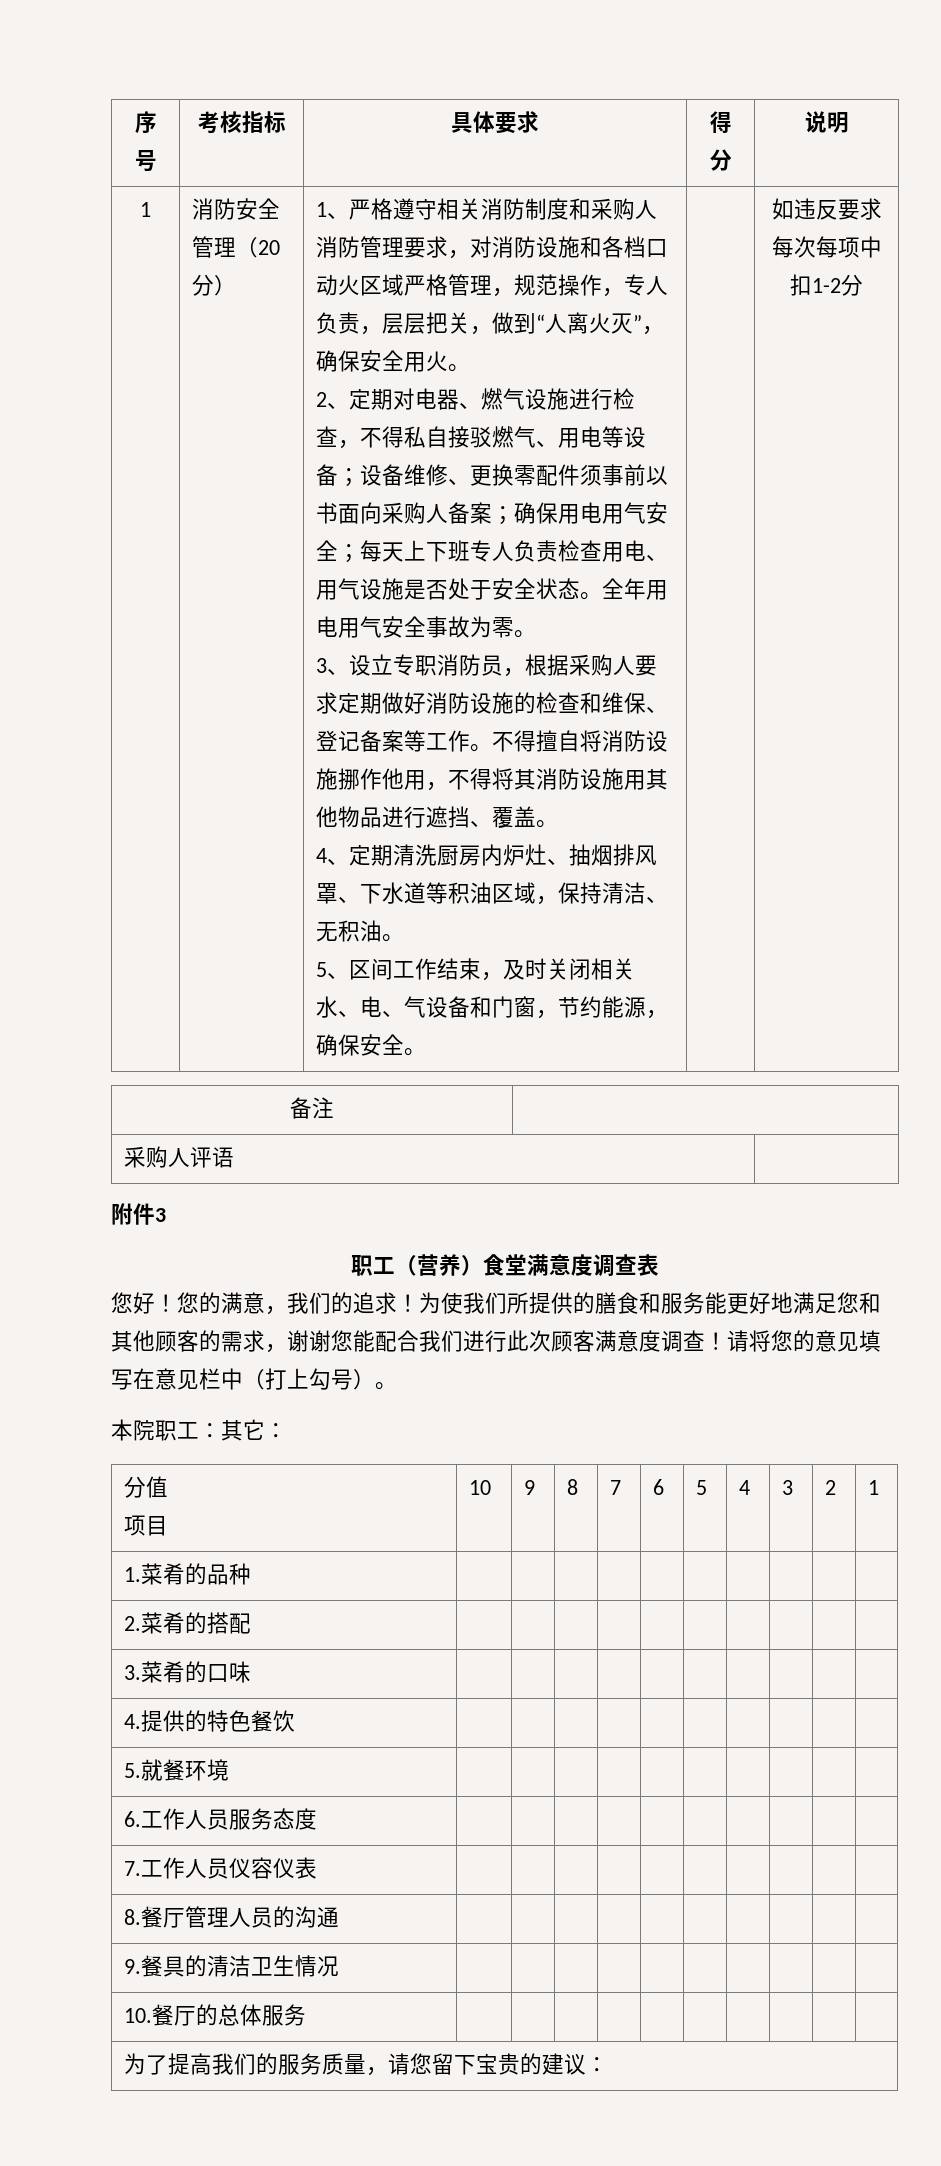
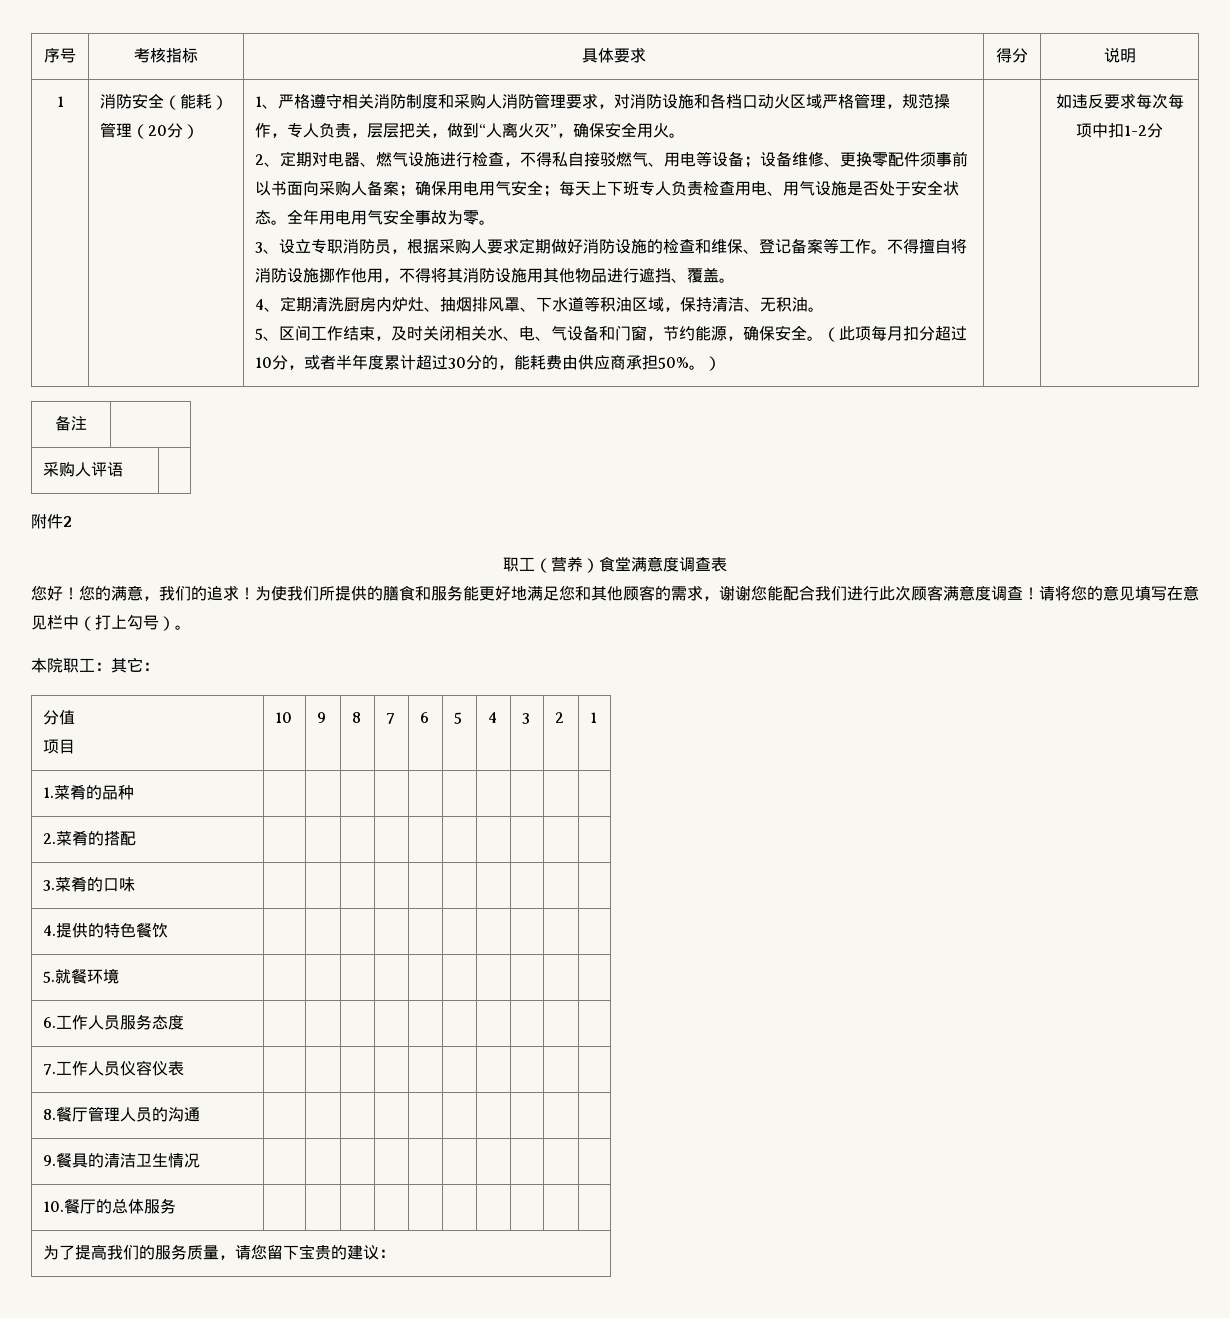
- 消防安全管理（20分）
+ 消防安全（能耗）管理（20分）
+ （此项每月扣分超过10分，或者半年度累计超过30分的，能耗费由供应商承担50%。）
- 附件3
+ 附件2

